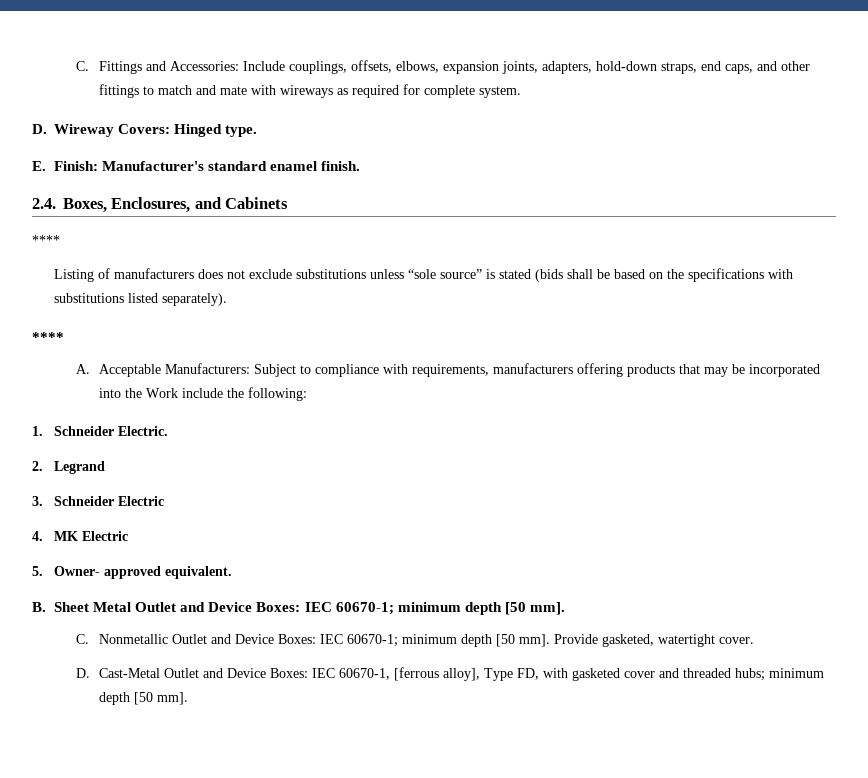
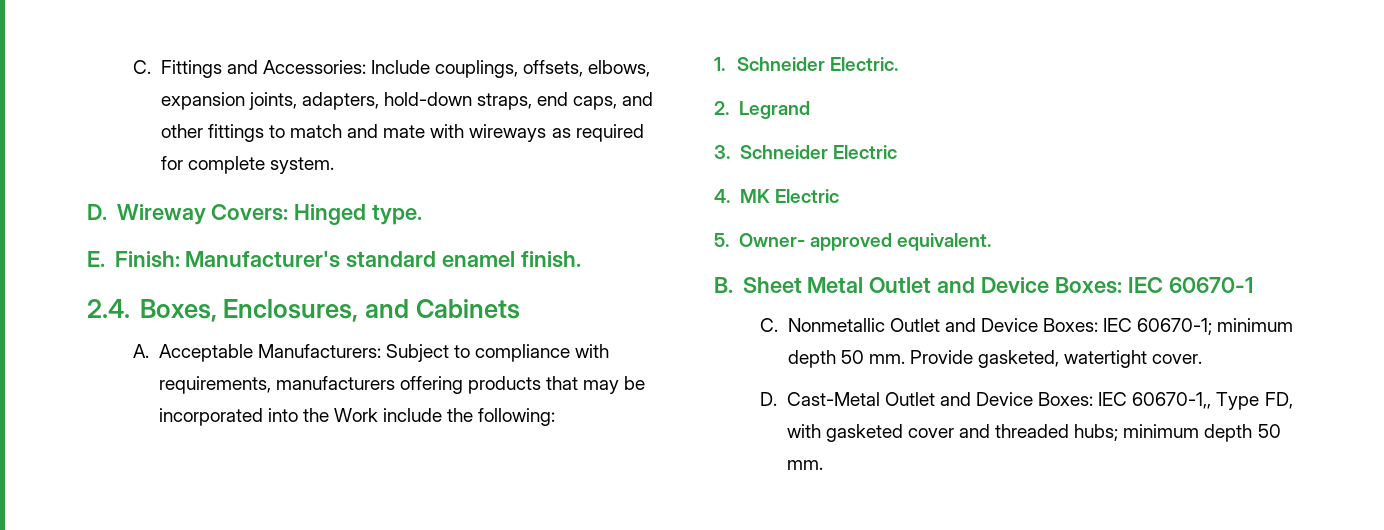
  2.4. Boxes, Enclosures, and Cabinets
- ****
- Listing of manufacturers does not exclude substitutions unless “sole source” is stated (bids shall be based on the specifications with substitutions listed separately).
- ****
- B. Sheet Metal Outlet and Device Boxes: IEC 60670-1; minimum depth [50 mm].
+ B. Sheet Metal Outlet and Device Boxes: IEC 60670-1
- C. Nonmetallic Outlet and Device Boxes: IEC 60670-1; minimum depth [50 mm].
+ C. Nonmetallic Outlet and Device Boxes: IEC 60670-1; minimum depth 50 mm.
- D. Cast-Metal Outlet and Device Boxes: IEC 60670-1, [ferrous alloy], Type FD, with gasketed cover and threaded hubs; minimum depth [50 mm].
+ D. Cast-Metal Outlet and Device Boxes: IEC 60670-1,, Type FD, with gasketed cover and threaded hubs; minimum depth 50 mm.

